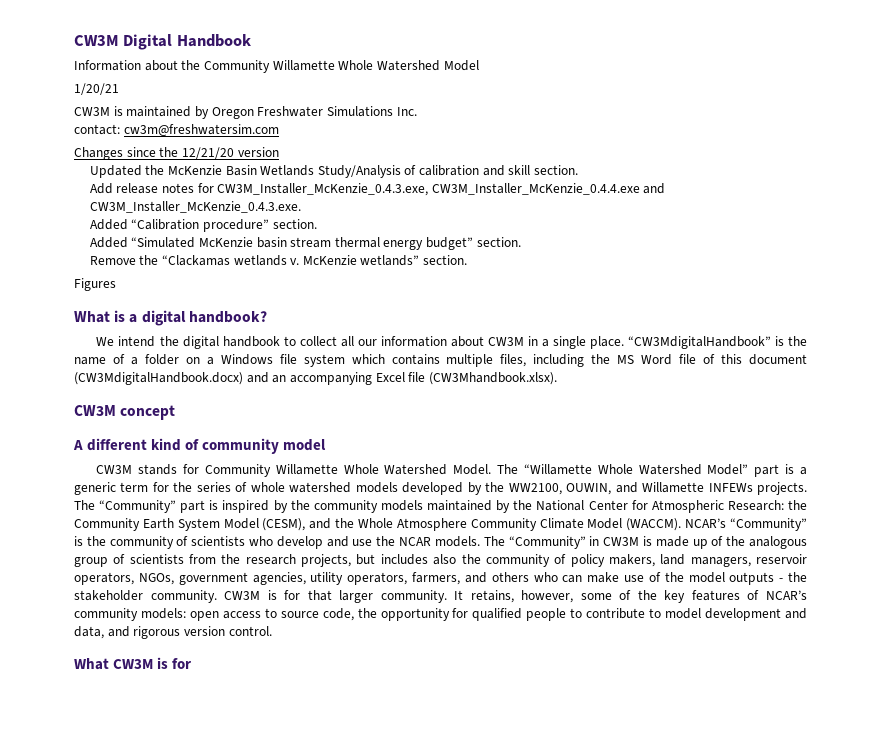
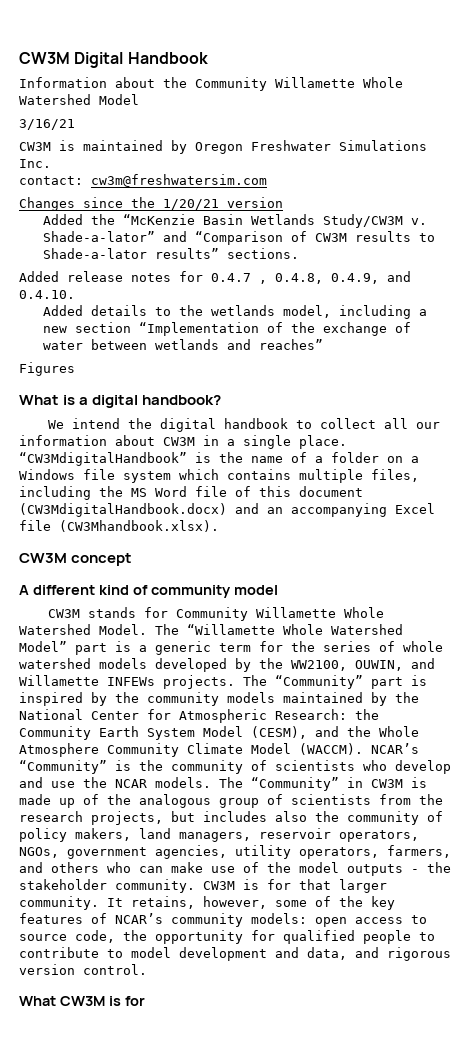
- 1/20/21
+ 3/16/21
- Changes since the 12/21/20 version
+ Changes since the 1/20/21 version
- Updated the McKenzie Basin Wetlands Study/Analysis of calibration and skill section.
- Add release notes for CW3M_Installer_McKenzie_0.4.3.exe, CW3M_Installer_McKenzie_0.4.4.exe and CW3M_Installer_McKenzie_0.4.3.exe.
- Added “Calibration procedure” section.
- Added “Simulated McKenzie basin stream thermal energy budget” section.
- Remove the “Clackamas wetlands v. McKenzie wetlands” section.
+ Added the “McKenzie Basin Wetlands Study/CW3M v. Shade-a-lator” and “Comparison of CW3M results to Shade-a-lator results” sections.
+ Added release notes for 0.4.7 , 0.4.8, 0.4.9, and 0.4.10.
+ Added details to the wetlands model, including a new section “Implementation of the exchange of water between wetlands and reaches”

